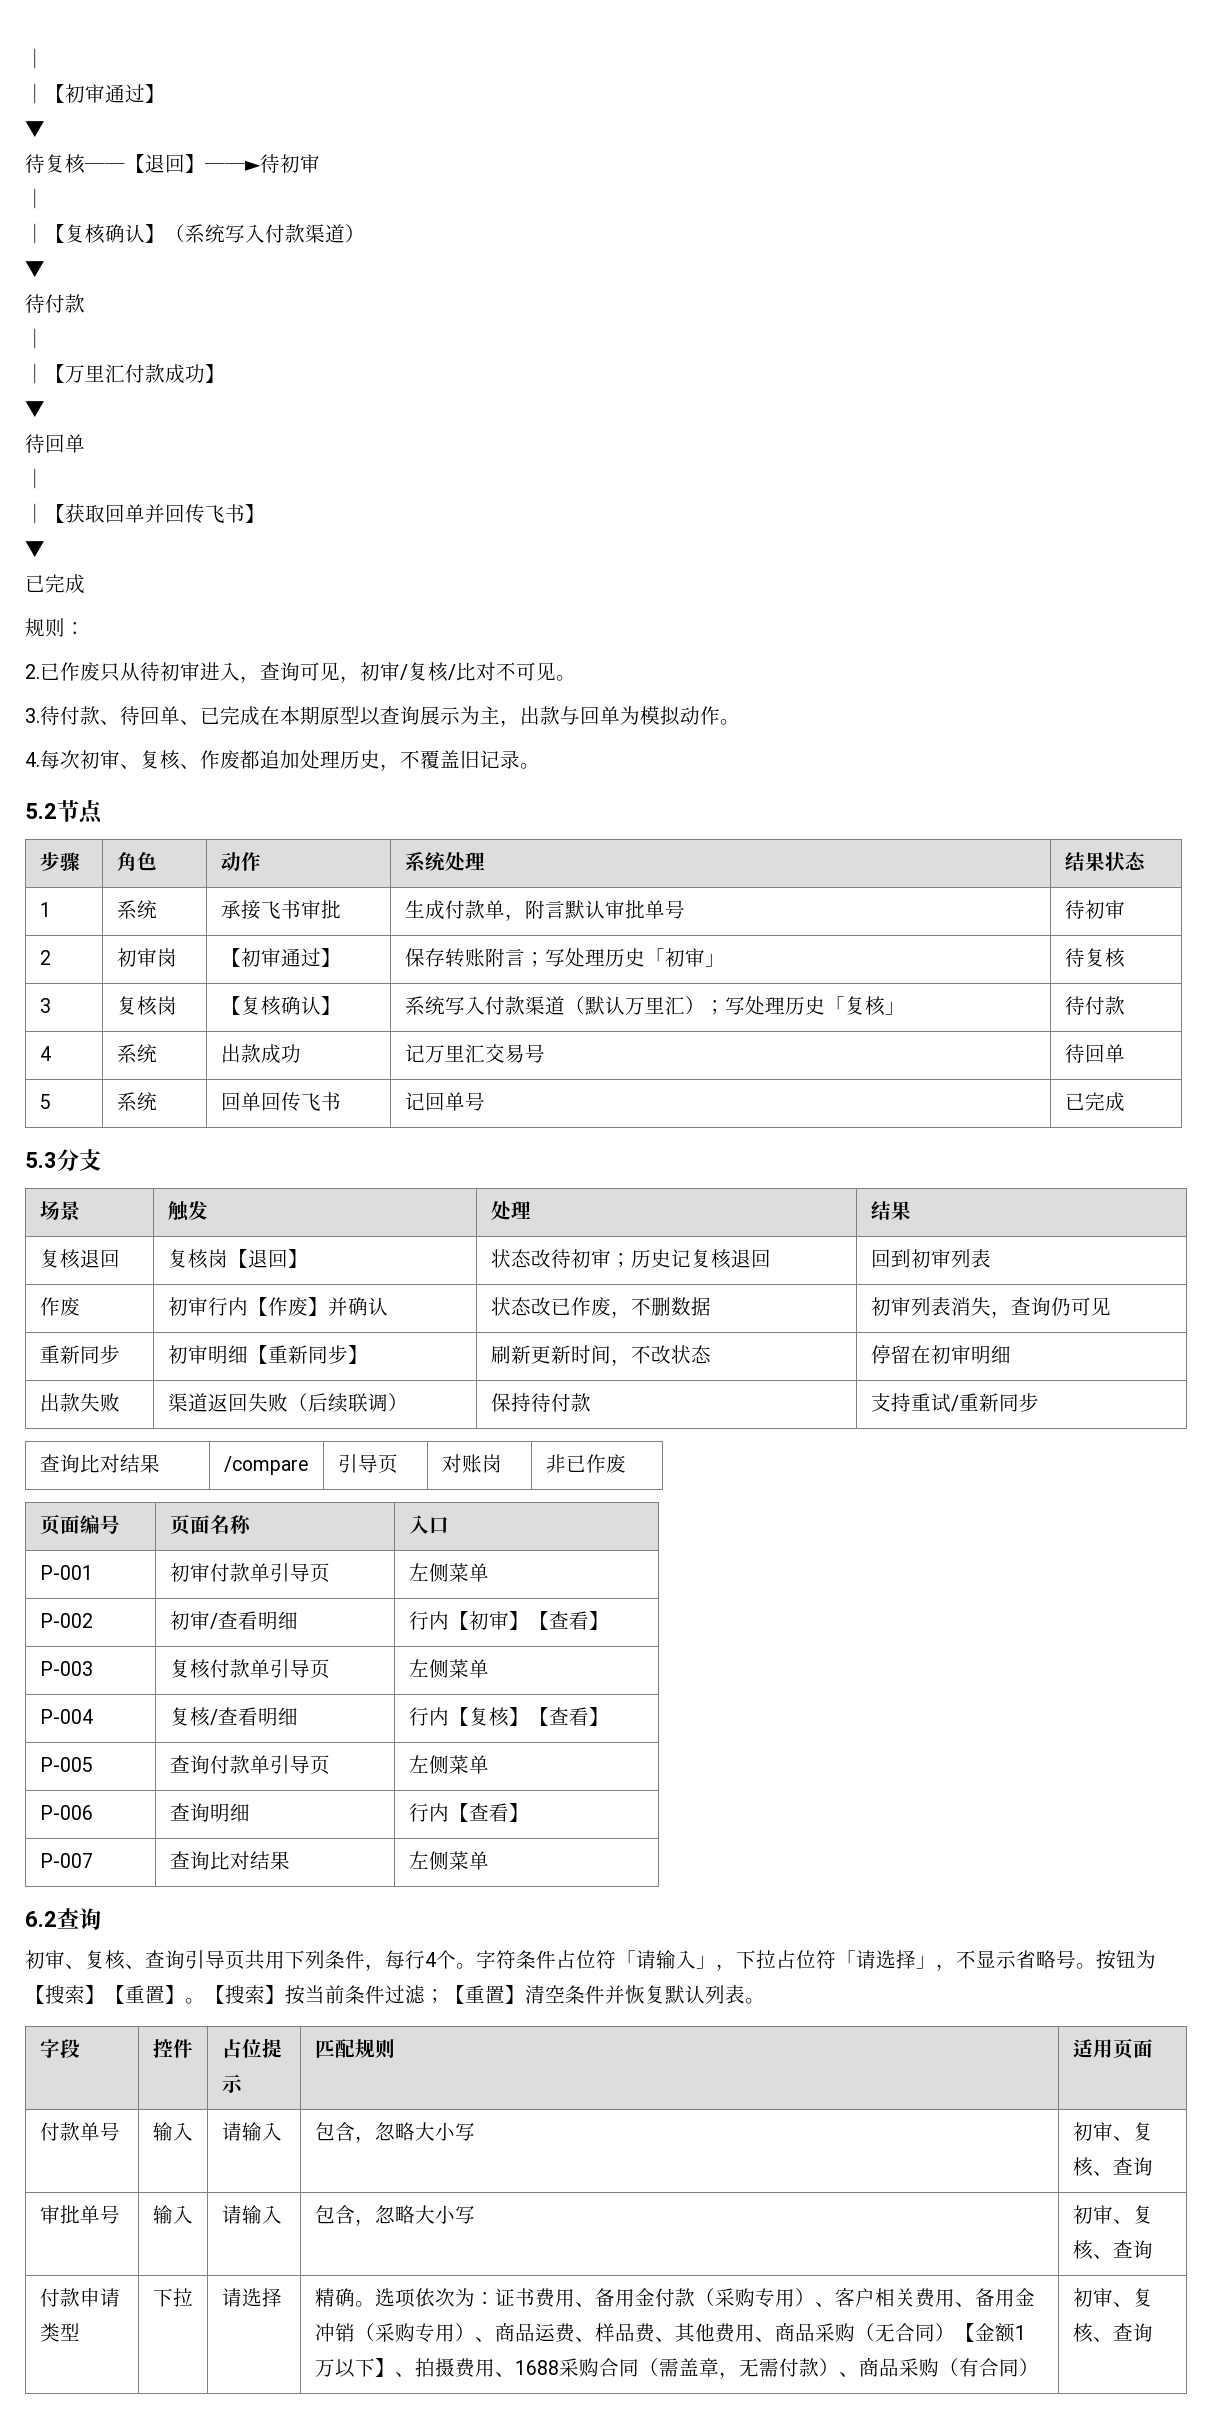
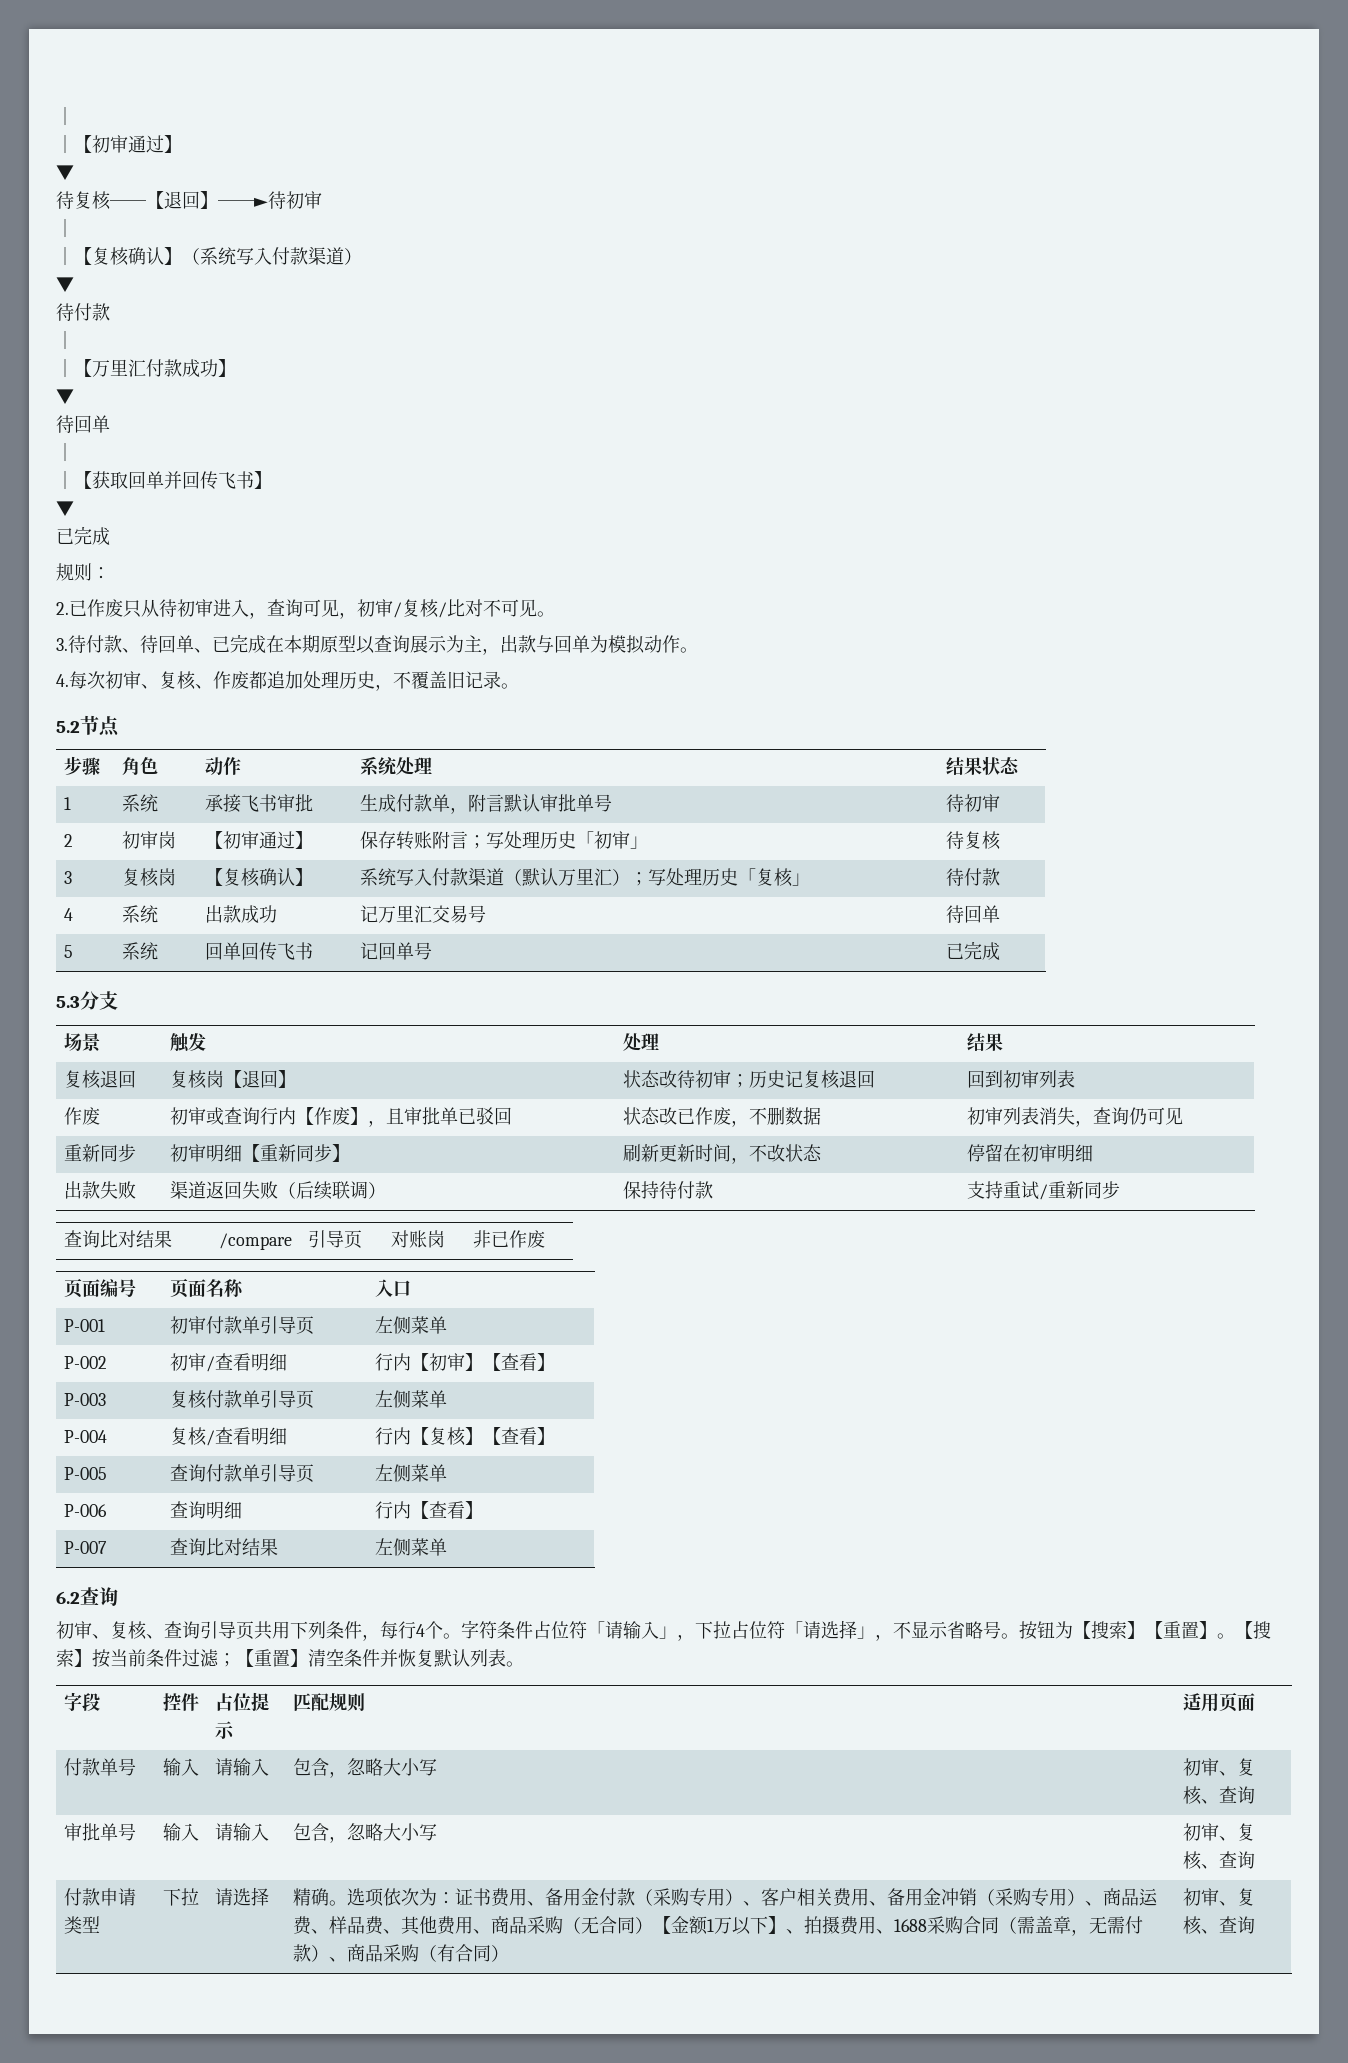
- 作废 | 初审行内【作废】并确认 | 状态改已作废，不删数据 | 初审列表消失，查询仍可见
+ 作废 | 初审或查询行内【作废】，且审批单已驳回 | 状态改已作废，不删数据 | 初审列表消失，查询仍可见

